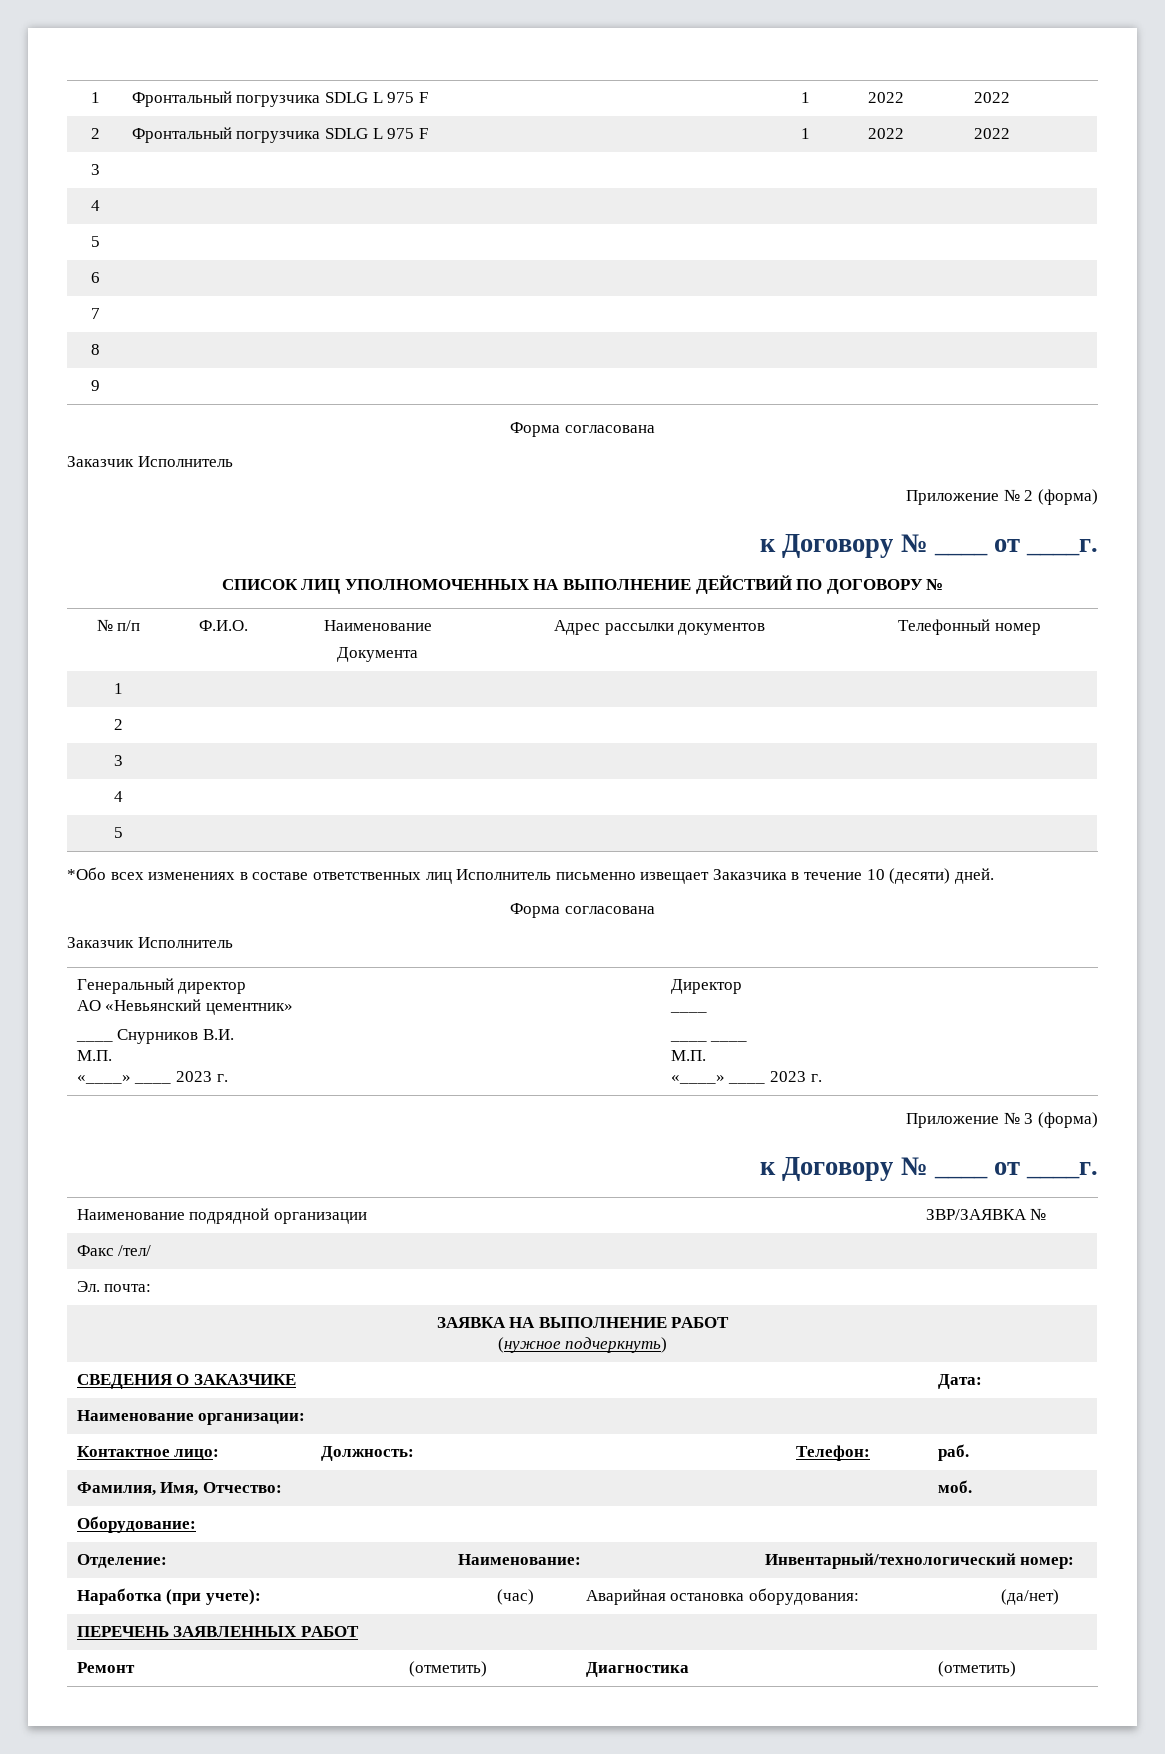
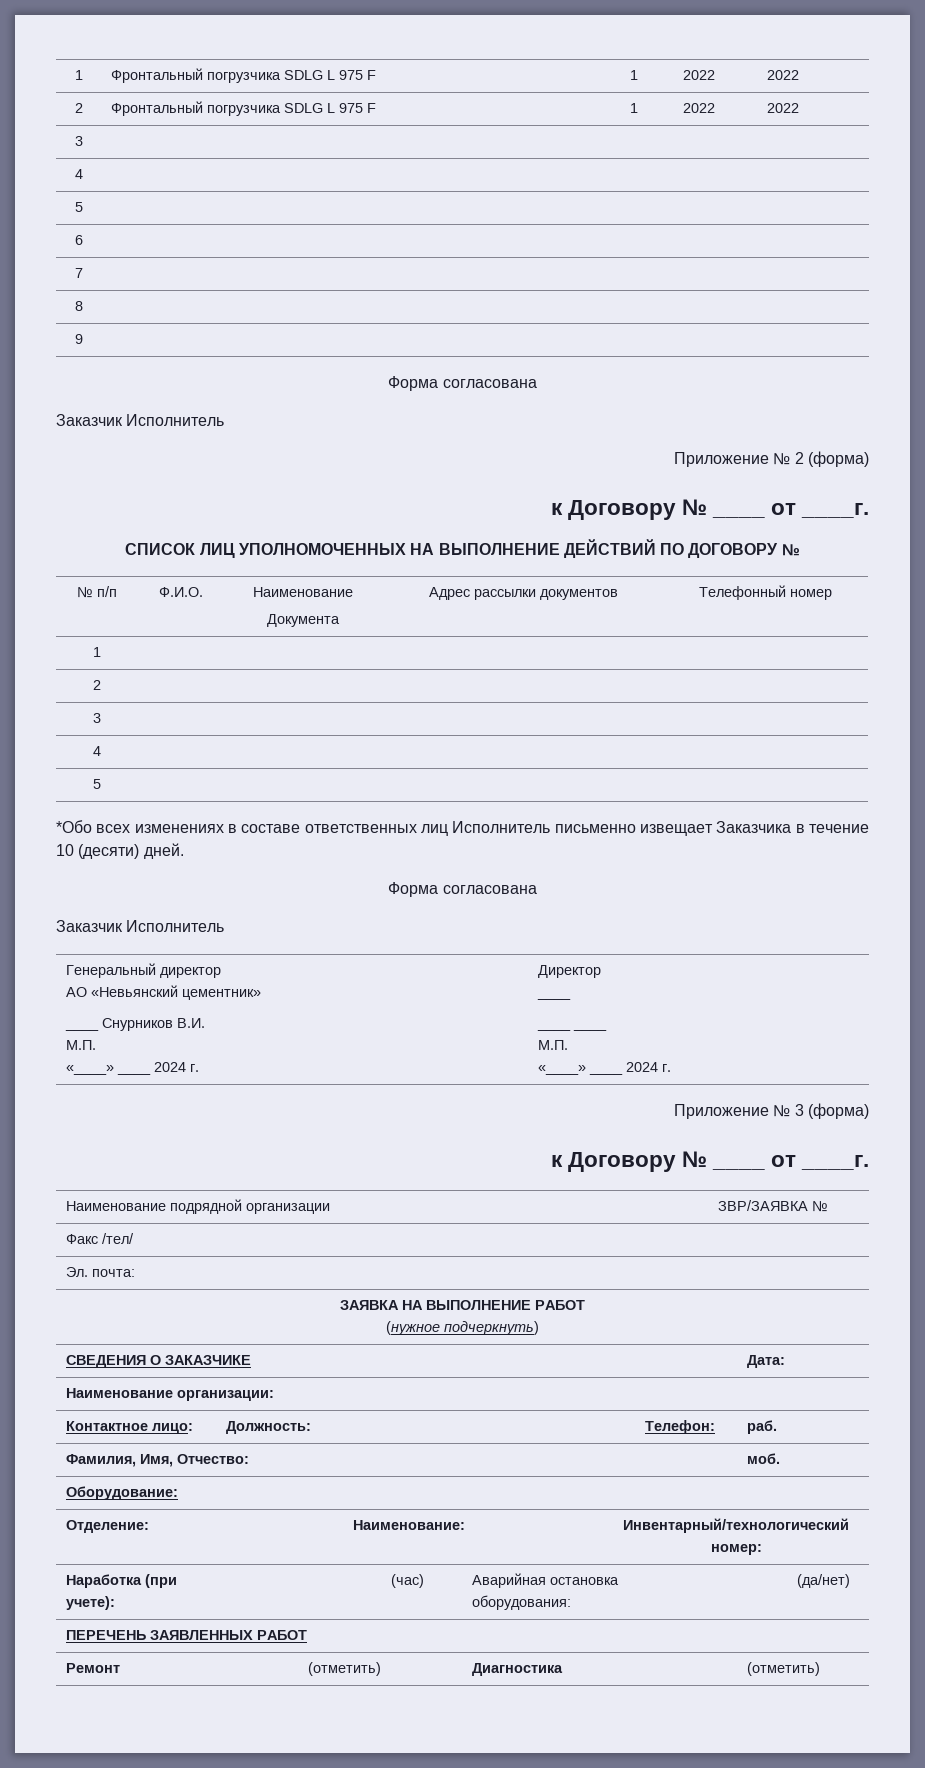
  Генеральный директор
  АО «Невьянский цементник»
  ____ Снурников В.И.
  М.П.
- «____» ____ 2023 г. | Директор
+ «____» ____ 2024 г. | Директор
  ____
  ____ ____
  М.П.
- «____» ____ 2023 г.
+ «____» ____ 2024 г.

